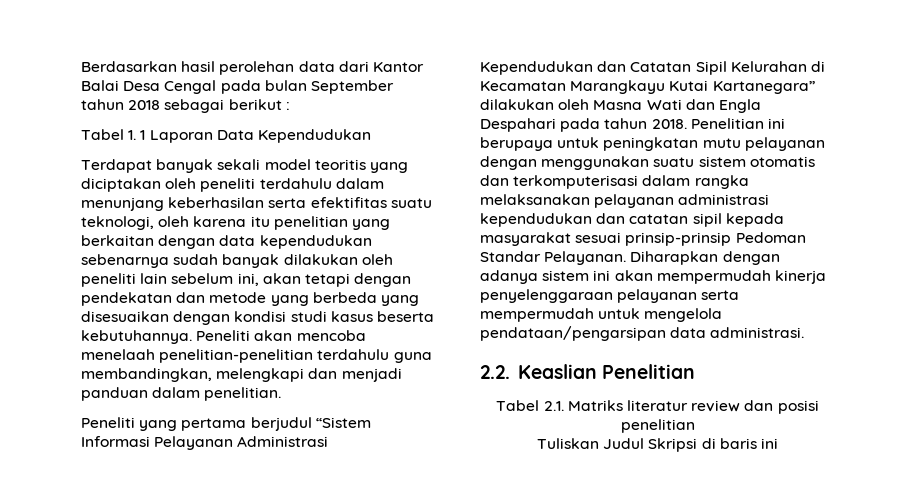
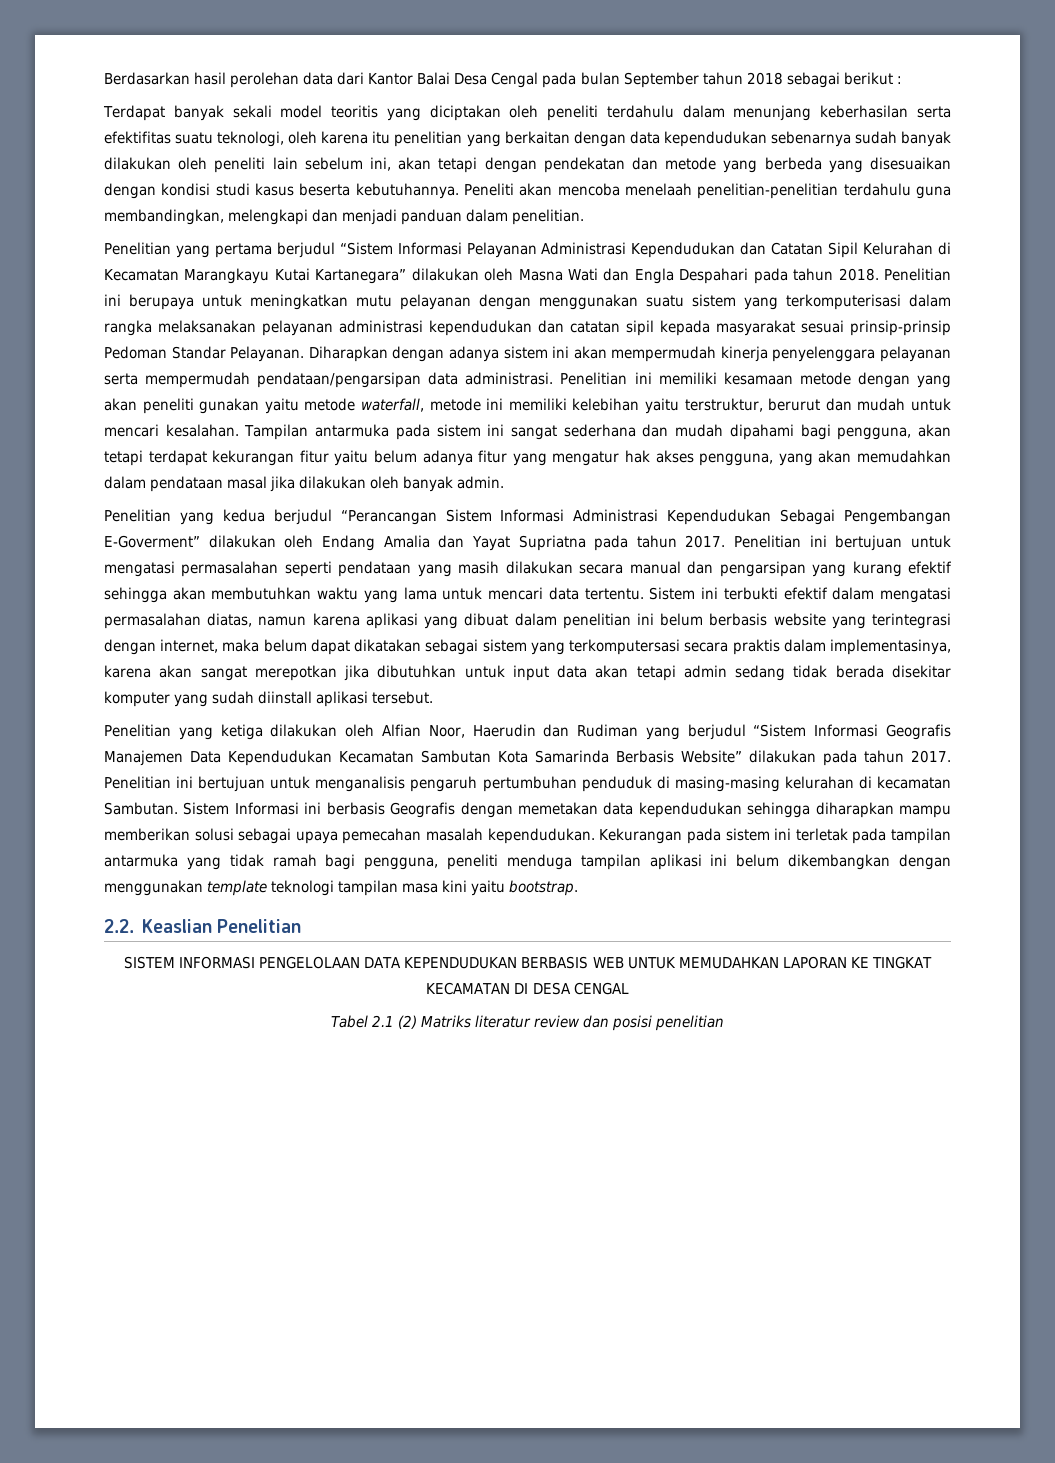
- Tabel 1. 1 Laporan Data Kependudukan
- Peneliti yang pertama berjudul “Sistem Informasi Pelayanan Administrasi Kependudukan dan Catatan Sipil Kelurahan di Kecamatan Marangkayu Kutai Kartanegara” dilakukan oleh Masna Wati dan Engla Despahari pada tahun 2018.
+ Penelitian yang pertama berjudul “Sistem Informasi Pelayanan Administrasi Kependudukan dan Catatan Sipil Kelurahan di Kecamatan Marangkayu Kutai Kartanegara” dilakukan oleh Masna Wati dan Engla Despahari pada tahun 2018.
- Penelitian ini berupaya untuk peningkatan mutu pelayanan dengan menggunakan suatu sistem otomatis dan terkomputerisasi dalam rangka melaksanakan pelayanan administrasi kependudukan dan catatan sipil kepada masyarakat sesuai prinsip-prinsip Pedoman Standar Pelayanan.
+ Penelitian ini berupaya untuk meningkatkan mutu pelayanan dengan menggunakan suatu sistem yang terkomputerisasi dalam rangka melaksanakan pelayanan administrasi kependudukan dan catatan sipil kepada masyarakat sesuai prinsip-prinsip Pedoman Standar Pelayanan.
- Diharapkan dengan adanya sistem ini akan mempermudah kinerja penyelenggaraan pelayanan serta mempermudah untuk mengelola pendataan/pengarsipan data administrasi.
+ Diharapkan dengan adanya sistem ini akan mempermudah kinerja penyelenggara pelayanan serta mempermudah pendataan/pengarsipan data administrasi. Penelitian ini memiliki kesamaan metode dengan yang akan peneliti gunakan yaitu metode waterfall, metode ini memiliki kelebihan yaitu terstruktur, berurut dan mudah untuk mencari kesalahan. Tampilan antarmuka pada sistem ini sangat sederhana dan mudah dipahami bagi pengguna, akan tetapi terdapat kekurangan fitur yaitu belum adanya fitur yang mengatur hak akses pengguna, yang akan memudahkan dalam pendataan masal jika dilakukan oleh banyak admin.
+ Penelitian yang kedua berjudul “Perancangan Sistem Informasi Administrasi Kependudukan Sebagai Pengembangan E-Goverment” dilakukan oleh Endang Amalia dan Yayat Supriatna pada tahun 2017. Penelitian ini bertujuan untuk mengatasi permasalahan seperti pendataan yang masih dilakukan secara manual dan pengarsipan yang kurang efektif sehingga akan membutuhkan waktu yang lama untuk mencari data tertentu. Sistem ini terbukti efektif dalam mengatasi permasalahan diatas, namun karena aplikasi yang dibuat dalam penelitian ini belum berbasis website yang terintegrasi dengan internet, maka belum dapat dikatakan sebagai sistem yang terkomputersasi secara praktis dalam implementasinya, karena akan sangat merepotkan jika dibutuhkan untuk input data akan tetapi admin sedang tidak berada disekitar komputer yang sudah diinstall aplikasi tersebut.
+ Penelitian yang ketiga dilakukan oleh Alfian Noor, Haerudin dan Rudiman yang berjudul “Sistem Informasi Geografis Manajemen Data Kependudukan Kecamatan Sambutan Kota Samarinda Berbasis Website” dilakukan pada tahun 2017. Penelitian ini bertujuan untuk menganalisis pengaruh pertumbuhan penduduk di masing-masing kelurahan di kecamatan Sambutan. Sistem Informasi ini berbasis Geografis dengan memetakan data kependudukan sehingga diharapkan mampu memberikan solusi sebagai upaya pemecahan masalah kependudukan. Kekurangan pada sistem ini terletak pada tampilan antarmuka yang tidak ramah bagi pengguna, peneliti menduga tampilan aplikasi ini belum dikembangkan dengan menggunakan template teknologi tampilan masa kini yaitu bootstrap.
  2.2. Keaslian Penelitian
- Tabel 2.1. Matriks literatur review dan posisi penelitian
+ SISTEM INFORMASI PENGELOLAAN DATA KEPENDUDUKAN BERBASIS WEB UNTUK MEMUDAHKAN LAPORAN KE TINGKAT KECAMATAN DI DESA CENGAL
+ Tabel 2.1 (2) Matriks literatur review dan posisi penelitian
- Tuliskan Judul Skripsi di baris ini

